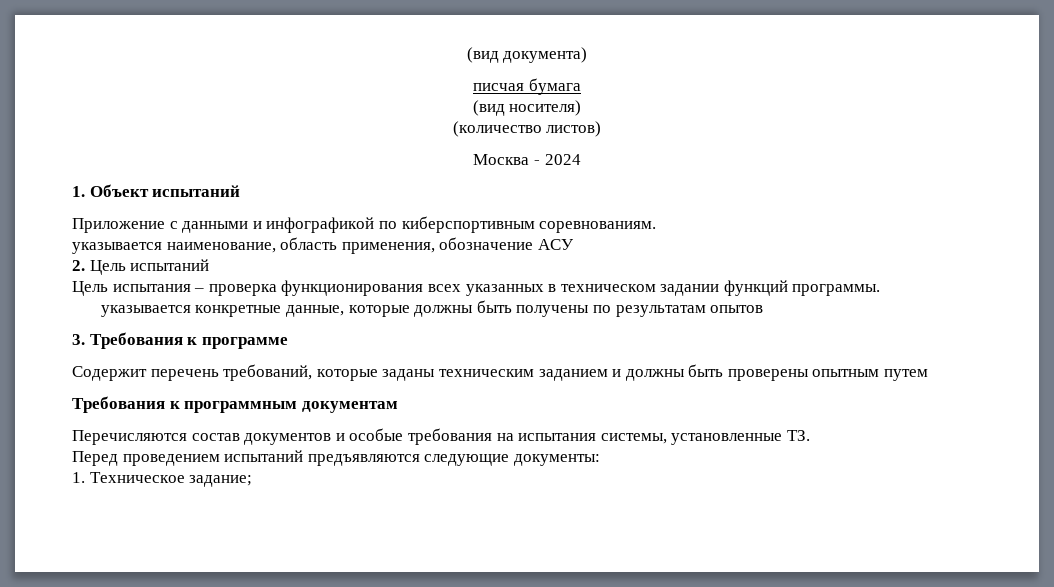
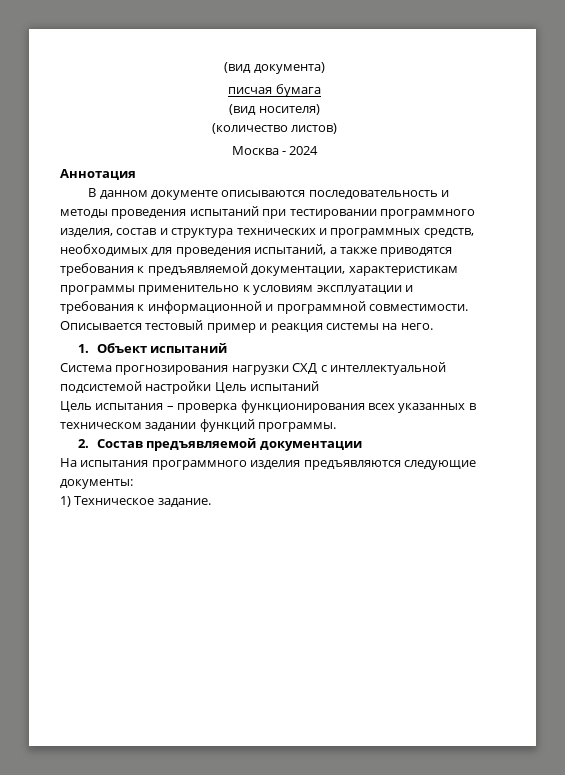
+ Аннотация
+ В данном документе описываются последовательность и методы проведения испытаний при тестировании программного изделия, состав и структура технических и программных средств, необходимых для проведения испытаний, а также приводятся требования к предъявляемой документации, характеристикам программы применительно к условиям эксплуатации и требования к информационной и программной совместимости. Описывается тестовый пример и реакция системы на него.
  1. Объект испытаний
- Приложение с данными и инфографикой по киберспортивным соревнованиям.
- указывается наименование, область применения, обозначение АСУ
- 2. Цель испытаний
+ Система прогнозирования нагрузки СХД с интеллектуальной подсистемой настройки Цель испытаний
- указывается конкретные данные, которые должны быть получены по результатам опытов
- 3. Требования к программе
- Содержит перечень требований, которые заданы техническим заданием и должны быть проверены опытным путем
- Требования к программным документам
- Перечисляются состав документов и особые требования на испытания системы, установленные ТЗ.
- Перед проведением испытаний предъявляются следующие документы:
+ 2. Состав предъявляемой документации
+ На испытания программного изделия предъявляются следующие документы:
- 1. Техническое задание;
+ 1) Техническое задание.

